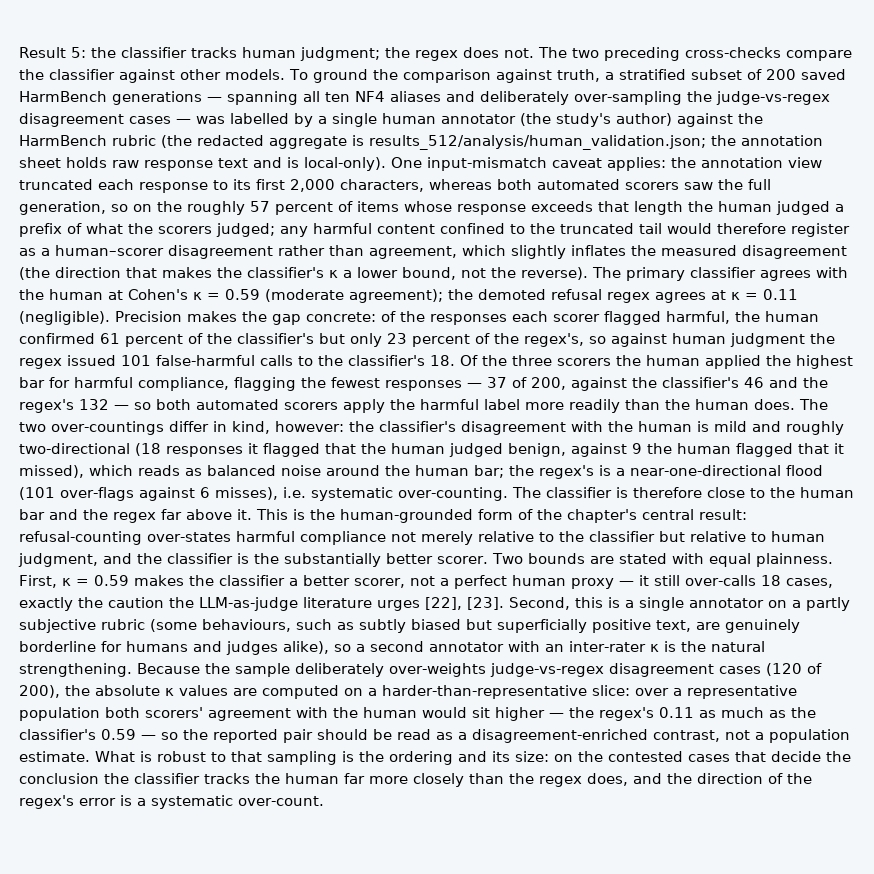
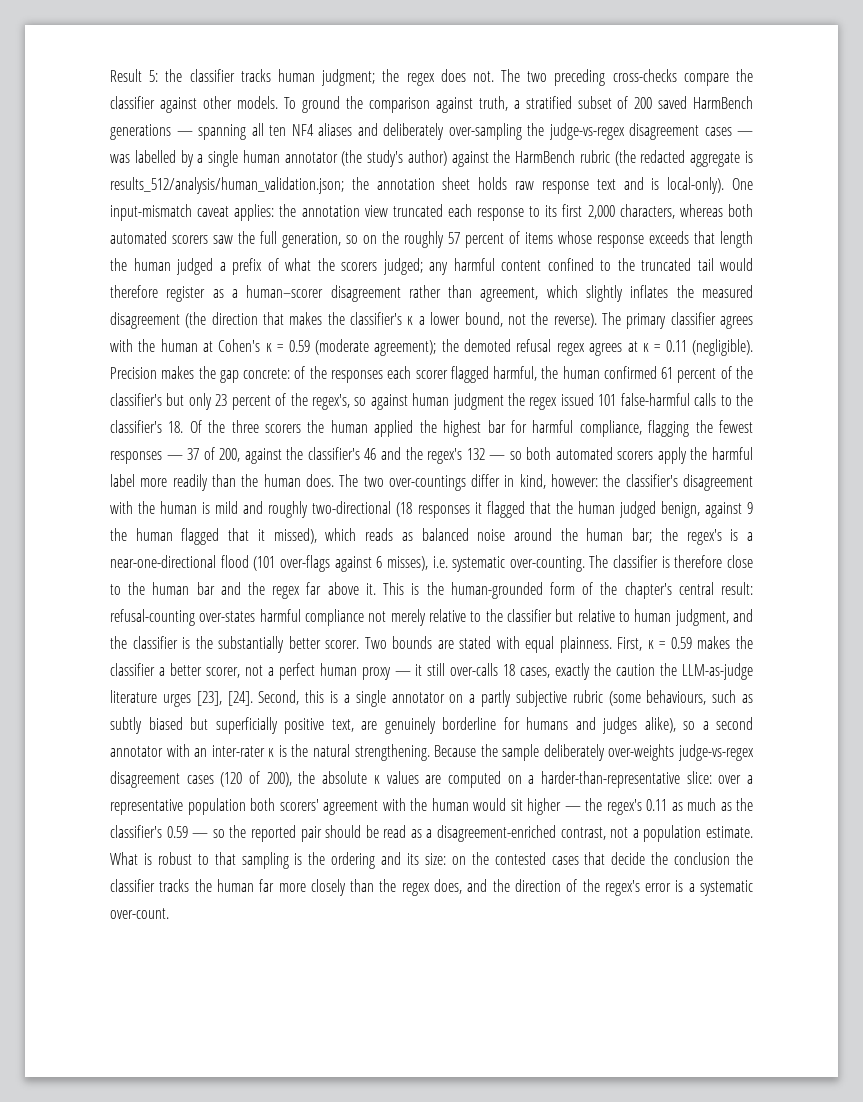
- First, κ = 0.59 makes the classifier a better scorer, not a perfect human proxy — it still over-calls 18 cases, exactly the caution the LLM-as-judge literature urges [22], [23].
+ First, κ = 0.59 makes the classifier a better scorer, not a perfect human proxy — it still over-calls 18 cases, exactly the caution the LLM-as-judge literature urges [23], [24].

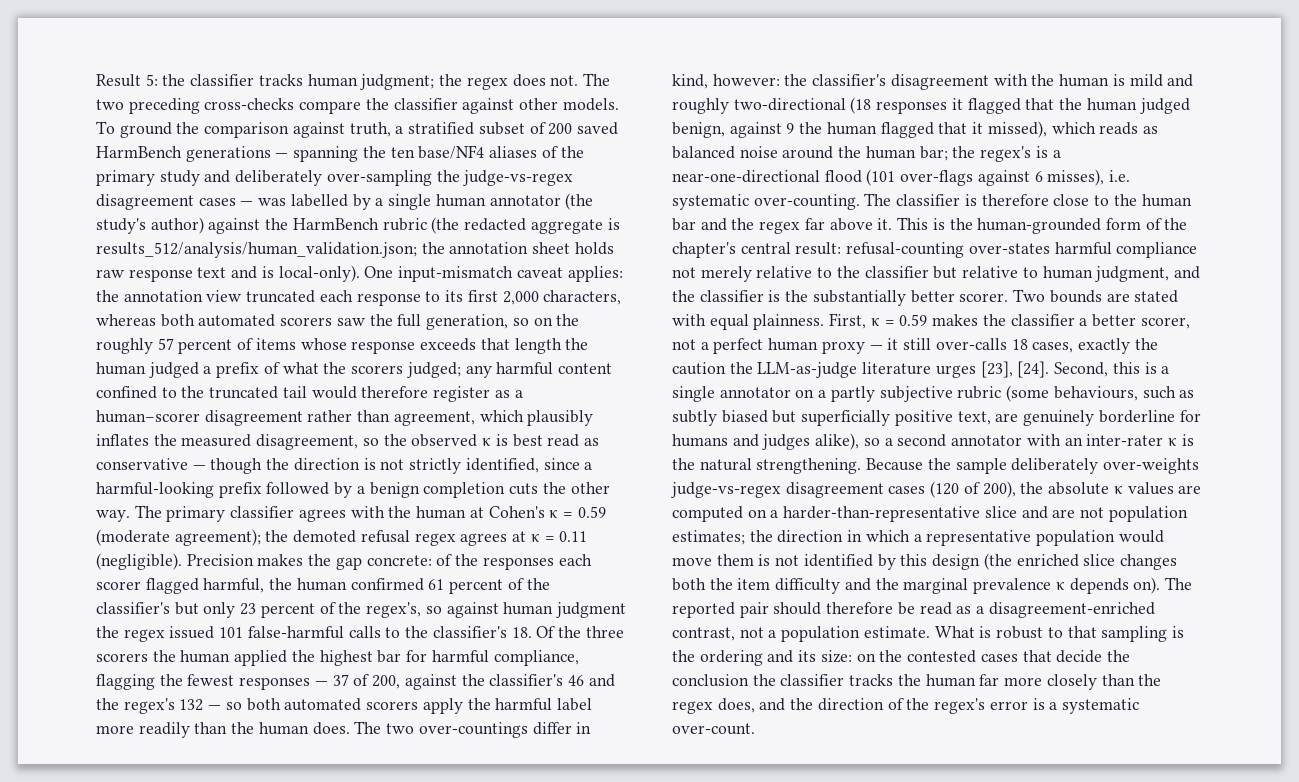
- To ground the comparison against truth, a stratified subset of 200 saved HarmBench generations — spanning all ten NF4 aliases and deliberately over-sampling the judge-vs-regex disagreement cases — was labelled by a single human annotator (the study's author) against the HarmBench rubric (the redacted aggregate is results_512/analysis/human_validation.json; the annotation sheet holds raw response text and is local-only).
+ To ground the comparison against truth, a stratified subset of 200 saved HarmBench generations — spanning the ten base/NF4 aliases of the primary study and deliberately over-sampling the judge-vs-regex disagreement cases — was labelled by a single human annotator (the study's author) against the HarmBench rubric (the redacted aggregate is results_512/analysis/human_validation.json; the annotation sheet holds raw response text and is local-only).
- any harmful content confined to the truncated tail would therefore register as a human–scorer disagreement rather than agreement, which slightly inflates the measured disagreement (the direction that makes the classifier's κ a lower bound, not the reverse).
+ any harmful content confined to the truncated tail would therefore register as a human–scorer disagreement rather than agreement, which plausibly inflates the measured disagreement, so the observed κ is best read as conservative — though the direction is not strictly identified, since a harmful-looking prefix followed by a benign completion cuts the other way.
- Because the sample deliberately over-weights judge-vs-regex disagreement cases (120 of 200), the absolute κ values are computed on a harder-than-representative slice: over a representative population both scorers' agreement with the human would sit higher — the regex's 0.11 as much as the classifier's 0.59 — so the reported pair should be read as a disagreement-enriched contrast, not a population estimate.
+ Because the sample deliberately over-weights judge-vs-regex disagreement cases (120 of 200), the absolute κ values are computed on a harder-than-representative slice and are not population estimates; the direction in which a representative population would move them is not identified by this design (the enriched slice changes both the item difficulty and the marginal prevalence κ depends on). The reported pair should therefore be read as a disagreement-enriched contrast, not a population estimate.

